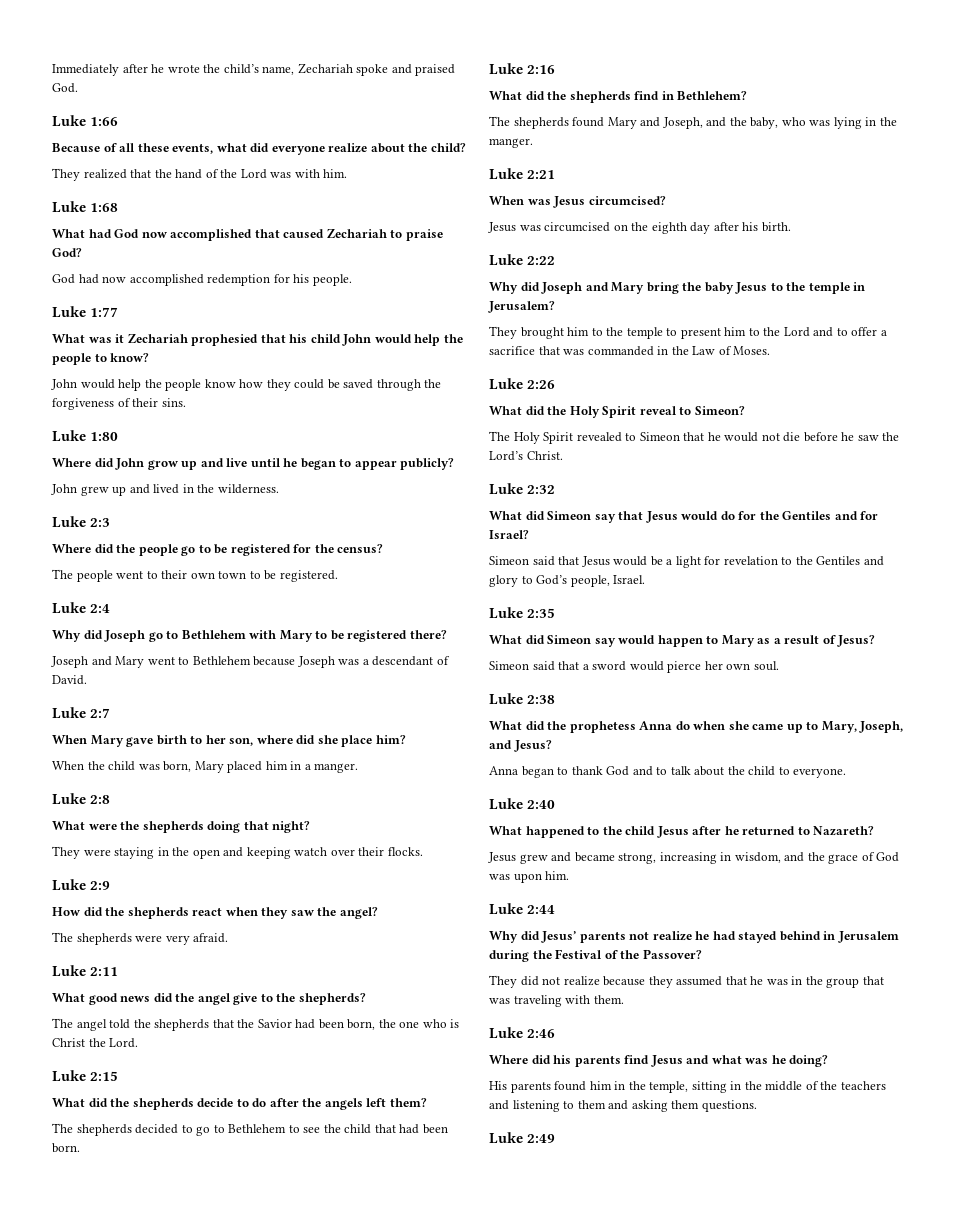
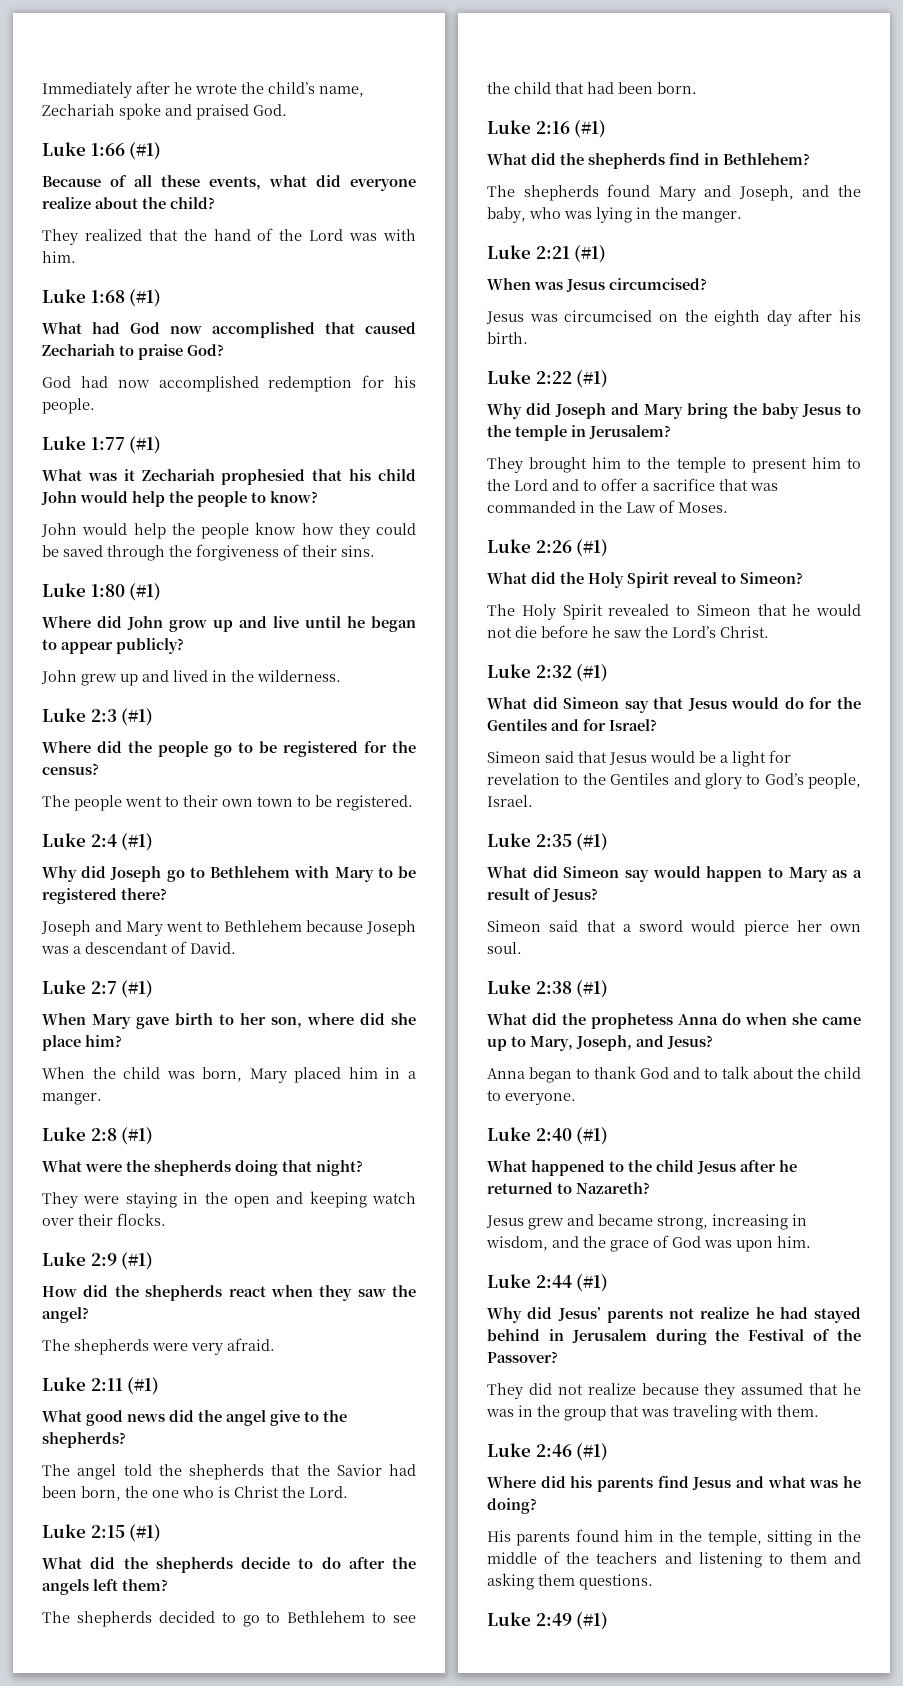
- Luke 1:66
+ Luke 1:66 (#1)
- Luke 1:68
+ Luke 1:68 (#1)
- Luke 1:77
+ Luke 1:77 (#1)
- Luke 1:80
+ Luke 1:80 (#1)
- Luke 2:3
+ Luke 2:3 (#1)
- Luke 2:4
+ Luke 2:4 (#1)
- Luke 2:7
+ Luke 2:7 (#1)
- Luke 2:8
+ Luke 2:8 (#1)
- Luke 2:9
+ Luke 2:9 (#1)
- Luke 2:11
+ Luke 2:11 (#1)
- Luke 2:15
+ Luke 2:15 (#1)
- Luke 2:16
+ Luke 2:16 (#1)
- Luke 2:21
+ Luke 2:21 (#1)
- Luke 2:22
+ Luke 2:22 (#1)
- Luke 2:26
+ Luke 2:26 (#1)
- Luke 2:32
+ Luke 2:32 (#1)
- Luke 2:35
+ Luke 2:35 (#1)
- Luke 2:38
+ Luke 2:38 (#1)
- Luke 2:40
+ Luke 2:40 (#1)
- Luke 2:44
+ Luke 2:44 (#1)
- Luke 2:46
+ Luke 2:46 (#1)
- Luke 2:49
+ Luke 2:49 (#1)

